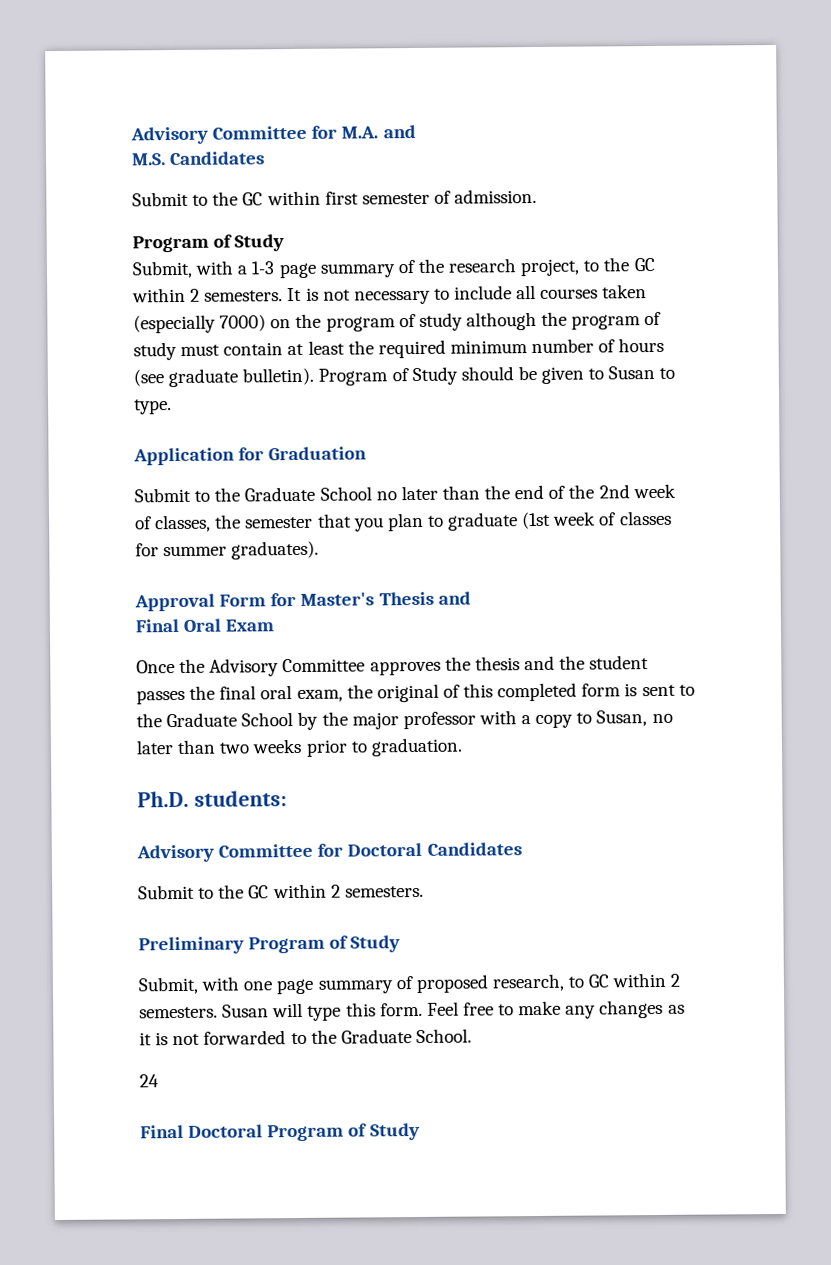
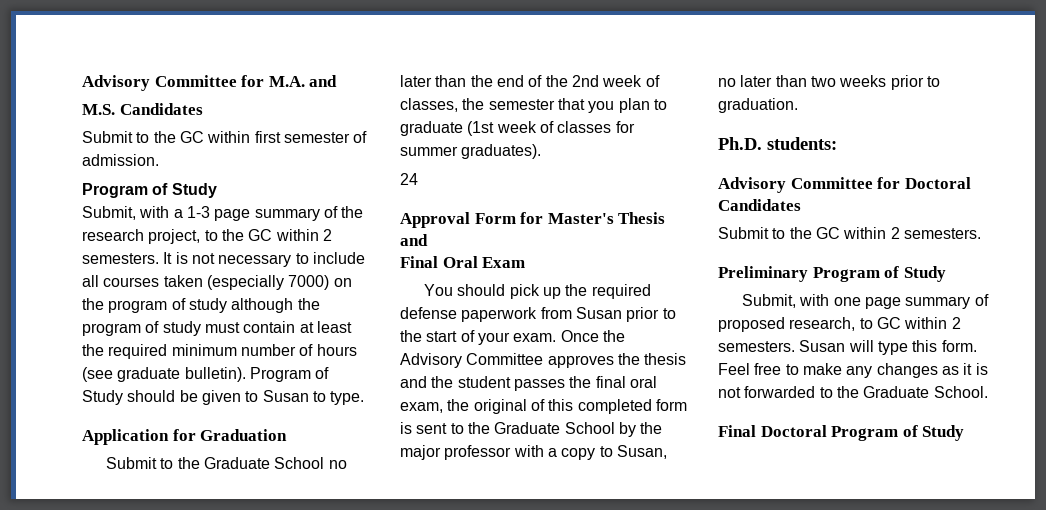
+ 24
+ You should pick up the required defense paperwork from Susan prior to the start of your exam.
- 24

